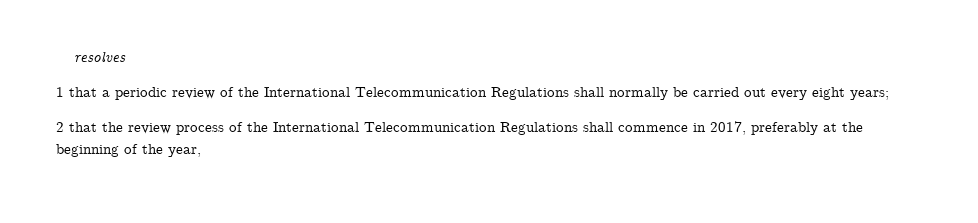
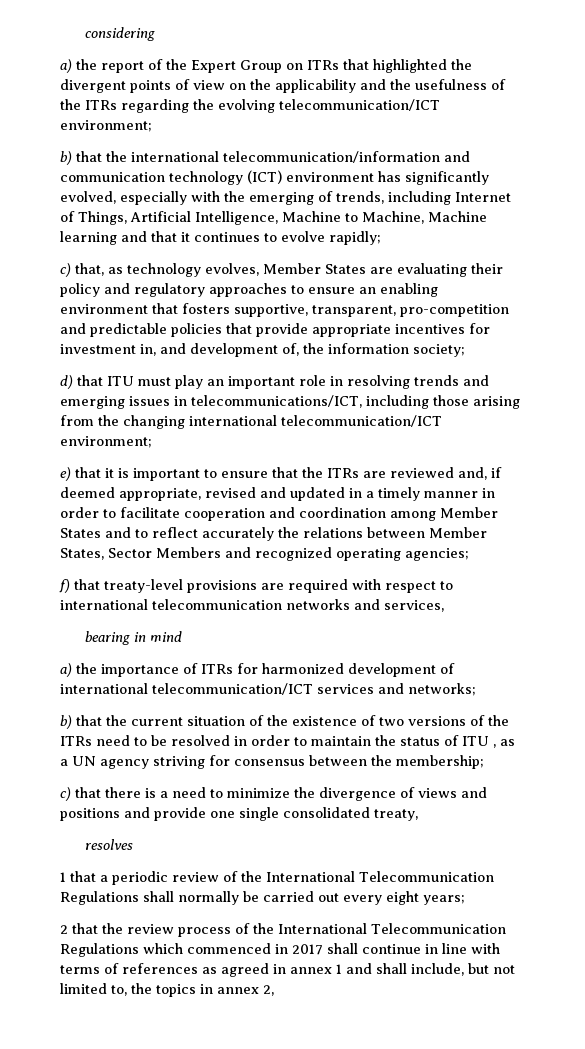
+ considering
+ a) the report of the Expert Group on ITRs that highlighted the divergent points of view on the applicability and the usefulness of the ITRs regarding the evolving telecommunication/ICT environment;
+ b) that the international telecommunication/information and communication technology (ICT) environment has significantly evolved, especially with the emerging of trends, including Internet of Things, Artificial Intelligence, Machine to Machine, Machine learning and that it continues to evolve rapidly;
+ c) that, as technology evolves, Member States are evaluating their policy and regulatory approaches to ensure an enabling environment that fosters supportive, transparent, pro-competition and predictable policies that provide appropriate incentives for investment in, and development of, the information society;
+ d) that ITU must play an important role in resolving trends and emerging issues in telecommunications/ICT, including those arising from the changing international telecommunication/ICT environment;
+ e) that it is important to ensure that the ITRs are reviewed and, if deemed appropriate, revised and updated in a timely manner in order to facilitate cooperation and coordination among Member States and to reflect accurately the relations between Member States, Sector Members and recognized operating agencies;
+ f) that treaty-level provisions are required with respect to international telecommunication networks and services,
+ bearing in mind
+ a) the importance of ITRs for harmonized development of international telecommunication/ICT services and networks;
+ b) that the current situation of the existence of two versions of the ITRs need to be resolved in order to maintain the status of ITU , as a UN agency striving for consensus between the membership;
+ c) that there is a need to minimize the divergence of views and positions and provide one single consolidated treaty,
- 2 that the review process of the International Telecommunication Regulations shall commence in 2017, preferably at the beginning of the year,
+ 2 that the review process of the International Telecommunication Regulations which commenced in 2017 shall continue in line with terms of references as agreed in annex 1 and shall include, but not limited to, the topics in annex 2,

